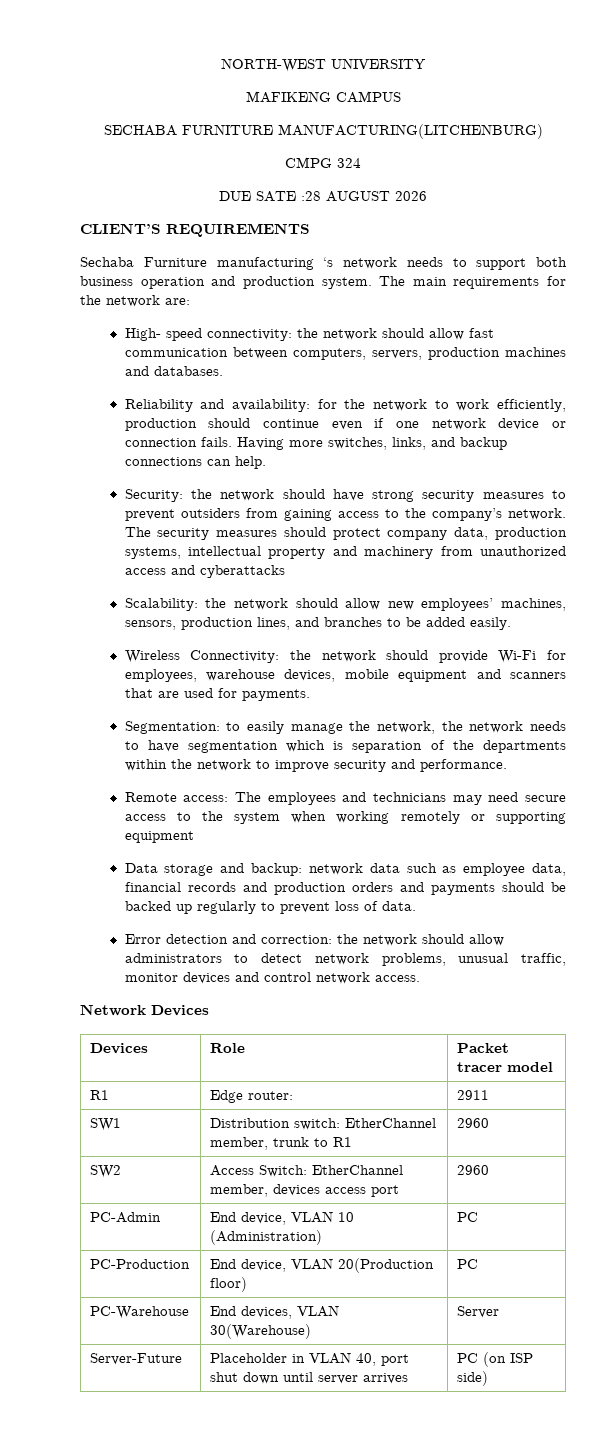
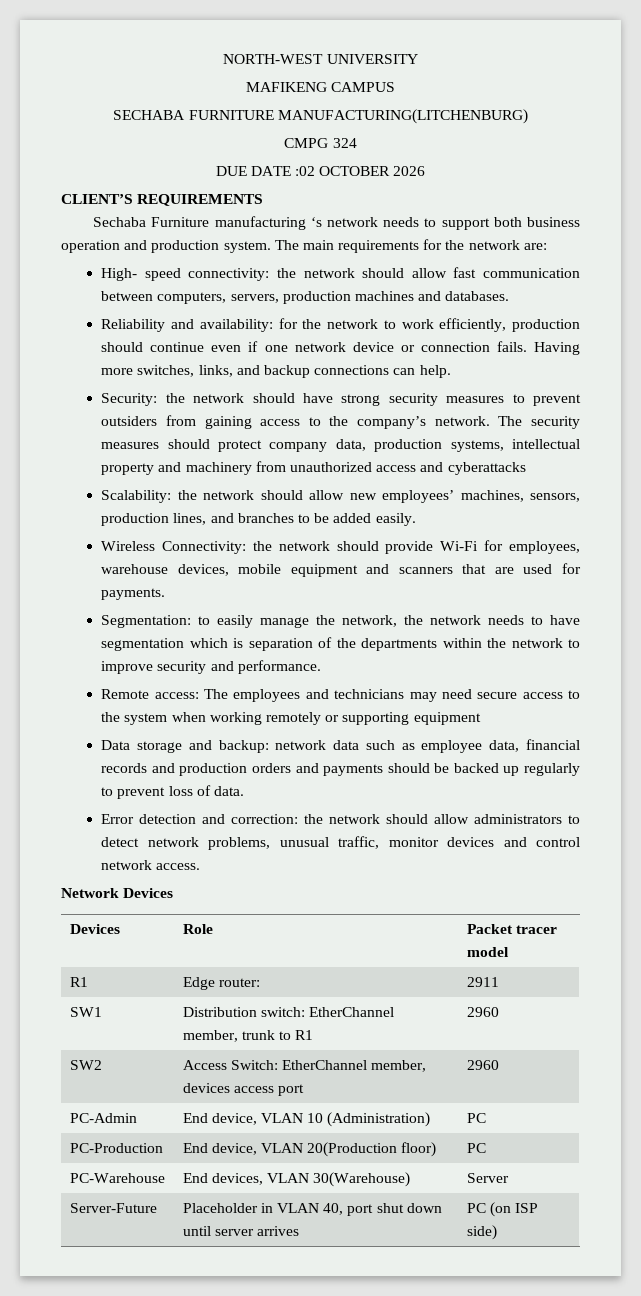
- DUE SATE :28 AUGUST 2026
+ DUE DATE :02 OCTOBER 2026

